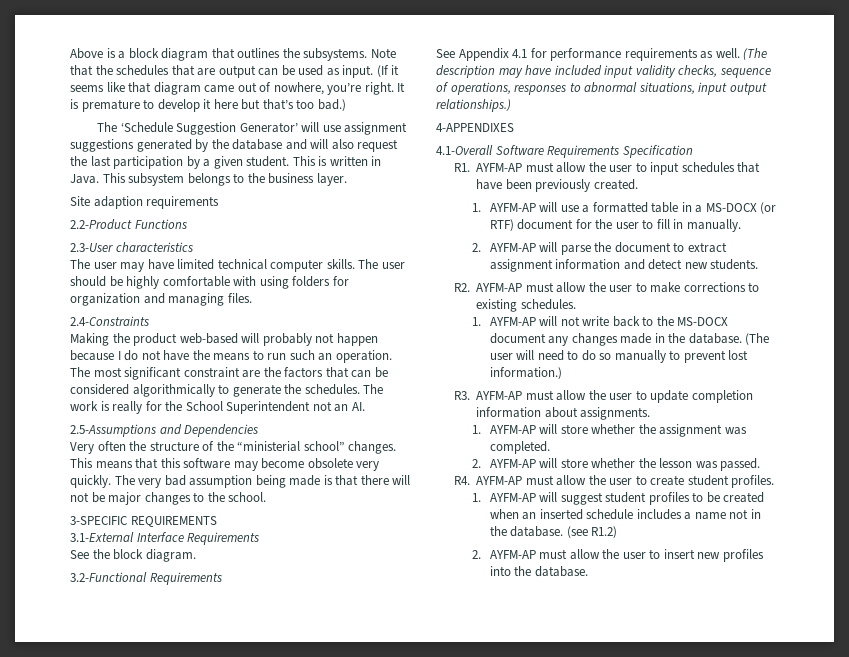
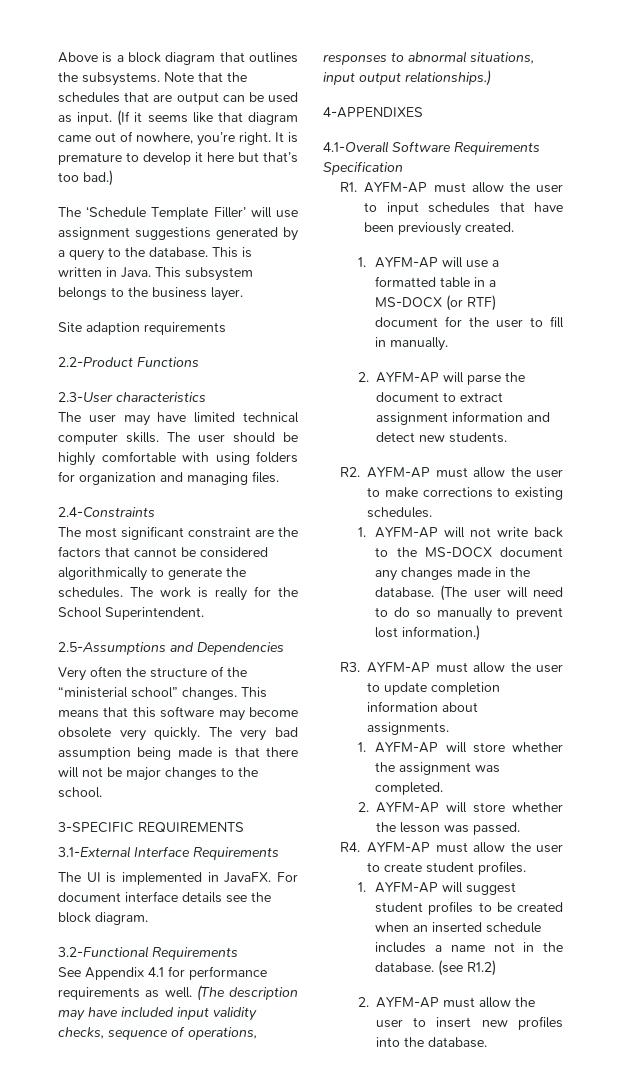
- The ‘Schedule Suggestion Generator’ will use assignment suggestions generated by the database and will also request the last participation by a given student.
+ The ‘Schedule Template Filler’ will use assignment suggestions generated by a query to the database.
- Making the product web-based will probably not happen because I do not have the means to run such an operation. The most significant constraint are the factors that can be considered algorithmically to generate the schedules.
+ The most significant constraint are the factors that cannot be considered algorithmically to generate the schedules.
- The work is really for the School Superintendent not an AI.
+ The work is really for the School Superintendent.
- See the block diagram.
+ The UI is implemented in JavaFX. For document interface details see the block diagram.

